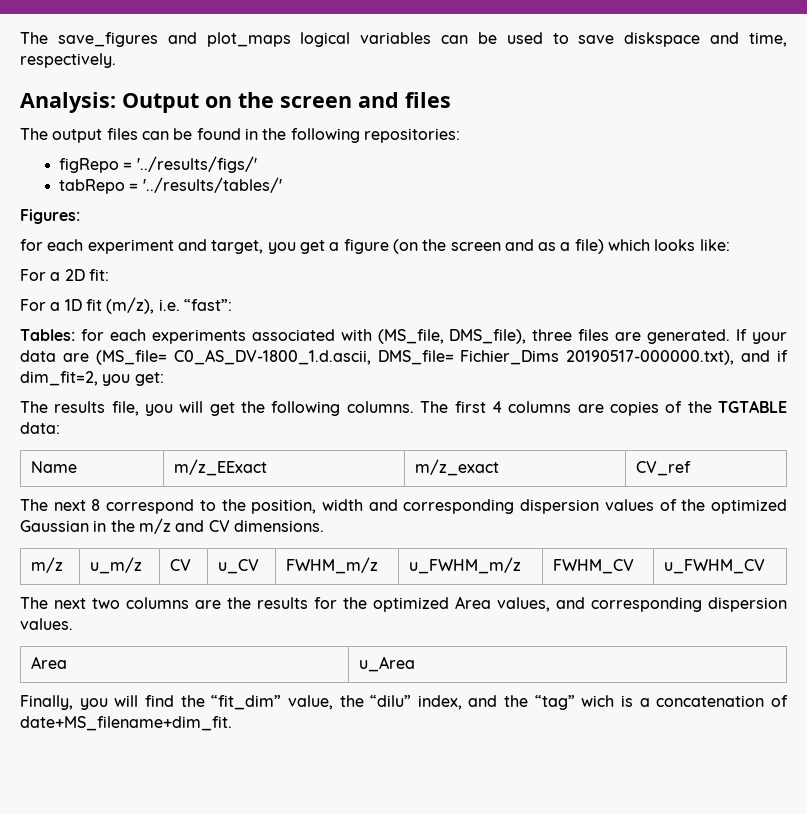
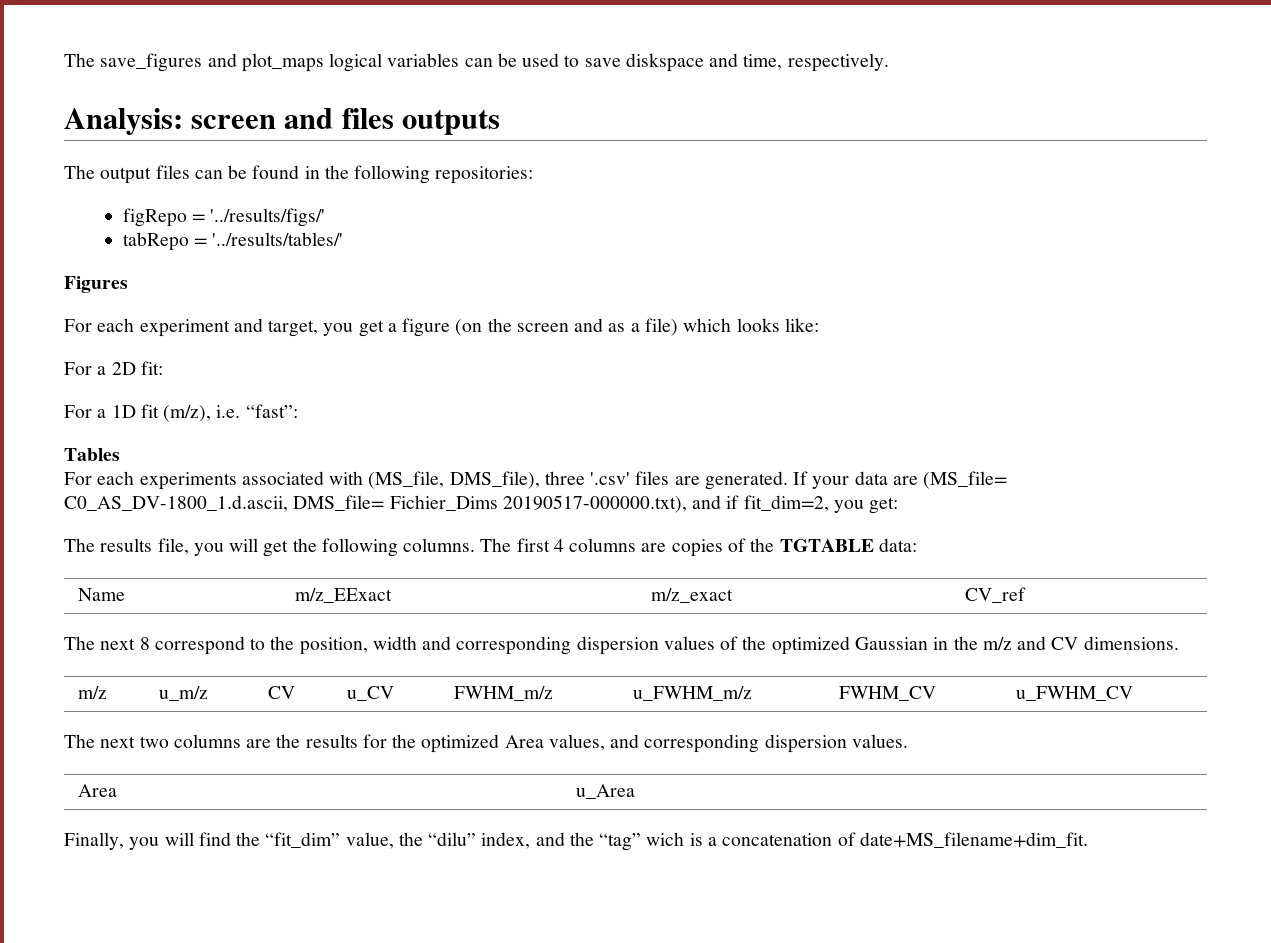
- Analysis: Output on the screen and files
+ Analysis: screen and files outputs
- Figures:
- for each experiment and target, you get a figure (on the screen and as a file) which looks like:
+ Figures
+ For each experiment and target, you get a figure (on the screen and as a file) which looks like:
- Tables: for each experiments associated with (MS_file, DMS_file), three files are generated.
+ Tables
+ For each experiments associated with (MS_file, DMS_file), three '.csv' files are generated.
- If your data are (MS_file= C0_AS_DV-1800_1.d.ascii, DMS_file= Fichier_Dims 20190517-000000.txt), and if dim_fit=2, you get:
+ If your data are (MS_file= C0_AS_DV-1800_1.d.ascii, DMS_file= Fichier_Dims 20190517-000000.txt), and if fit_dim=2, you get:

